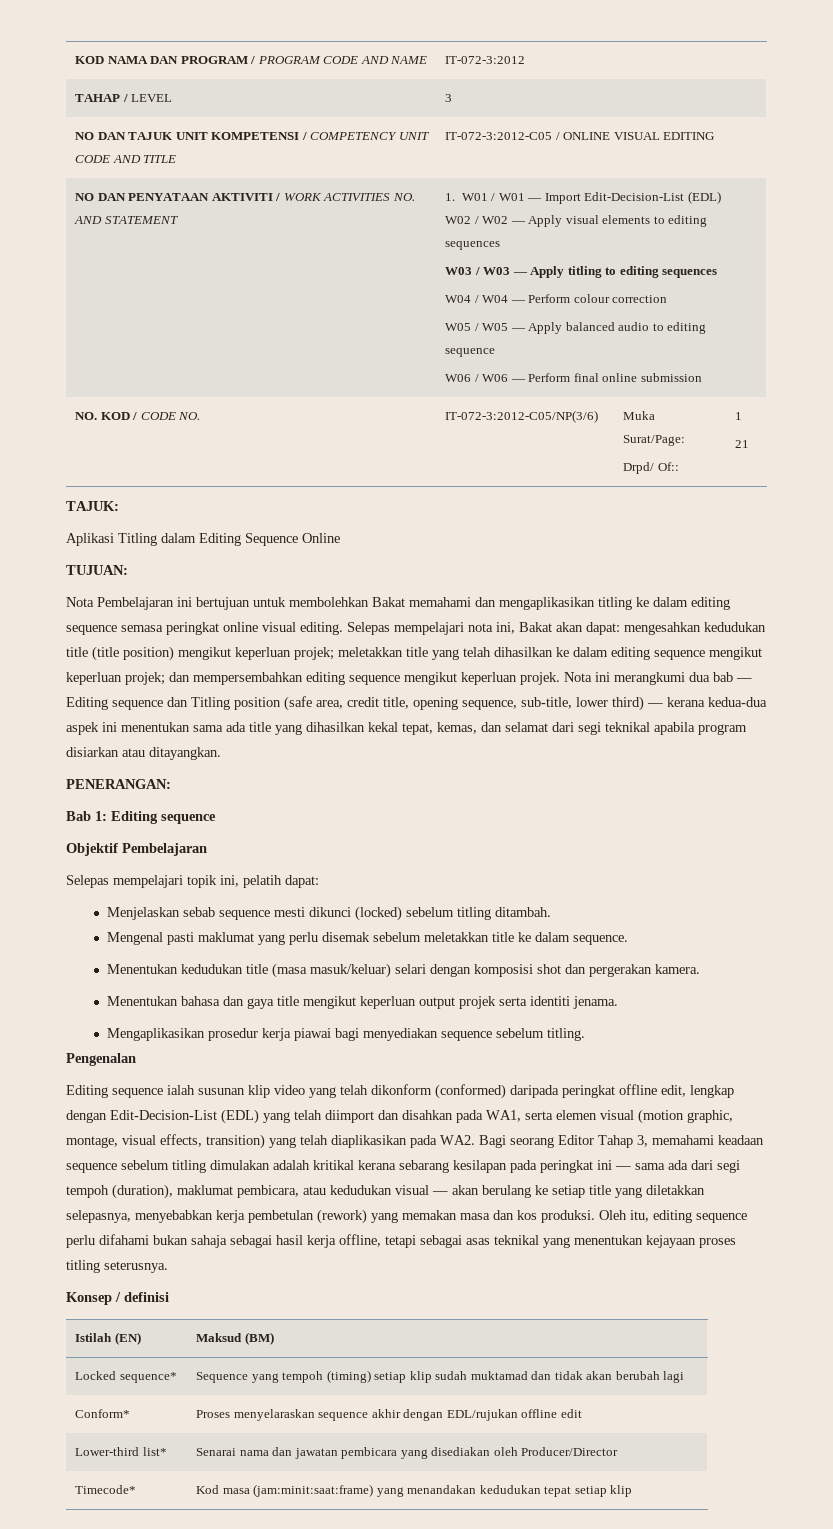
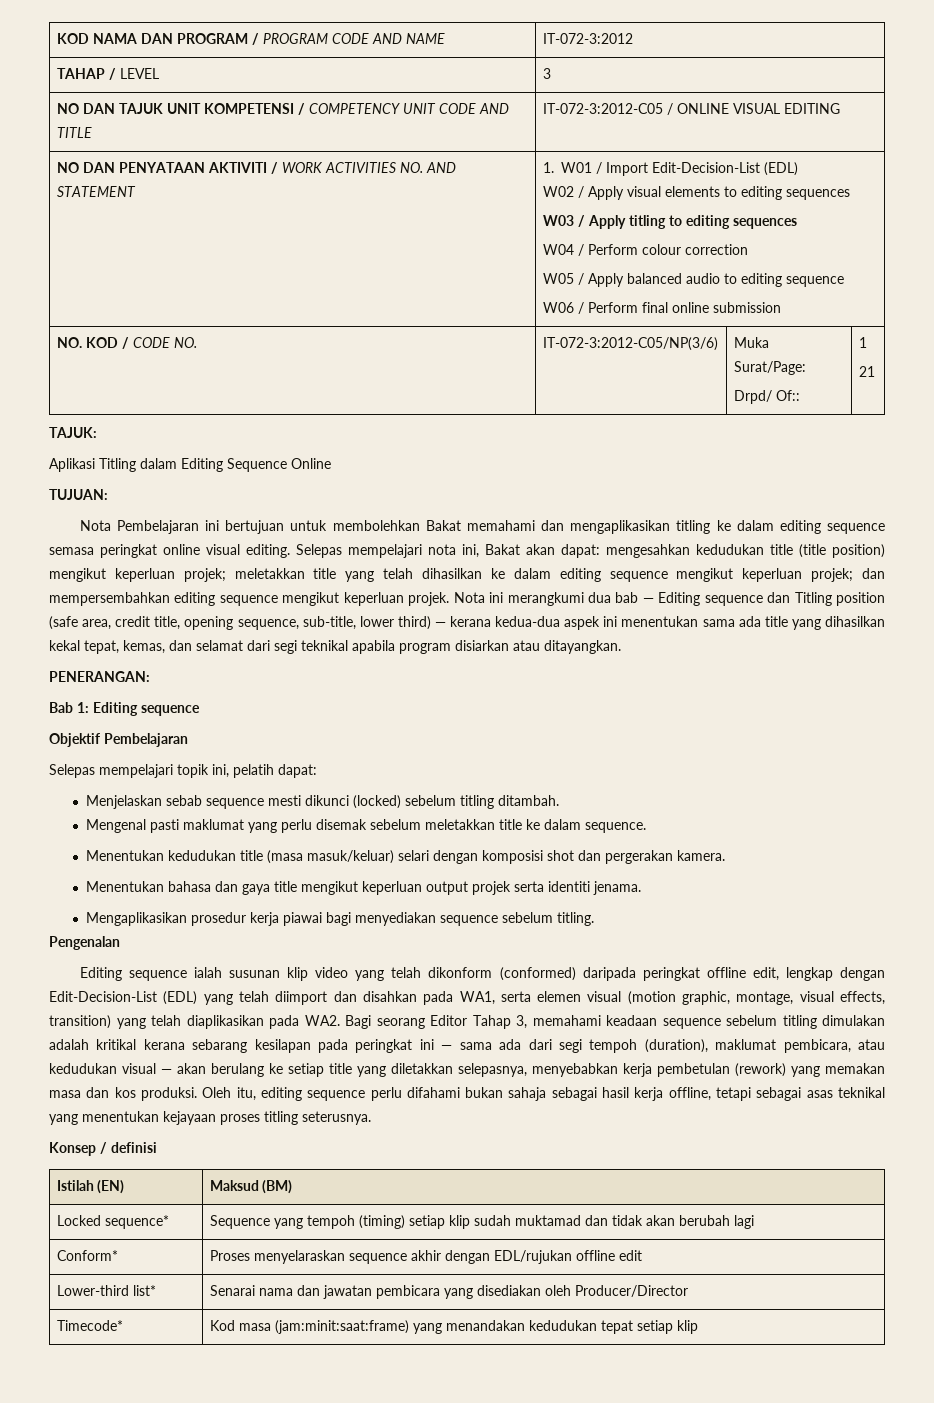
- 1. W01 / W01 — Import Edit-Decision-List (EDL)
+ 1. W01 / Import Edit-Decision-List (EDL)
- W02 / W02 — Apply visual elements to editing sequences
+ W02 / Apply visual elements to editing sequences
- W03 / W03 — Apply titling to editing sequences
+ W03 / Apply titling to editing sequences
- W04 / W04 — Perform colour correction
+ W04 / Perform colour correction
- W05 / W05 — Apply balanced audio to editing sequence
+ W05 / Apply balanced audio to editing sequence
- W06 / W06 — Perform final online submission
+ W06 / Perform final online submission

